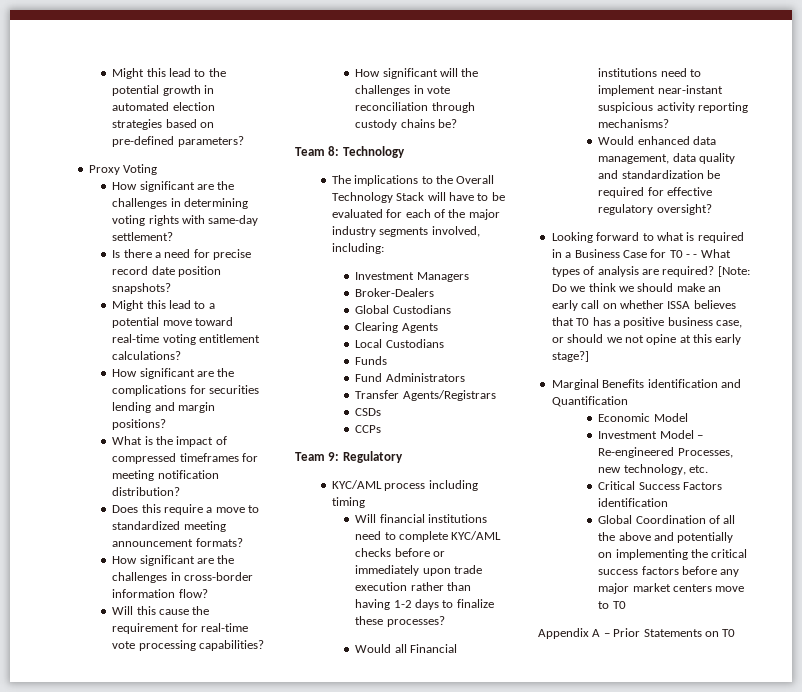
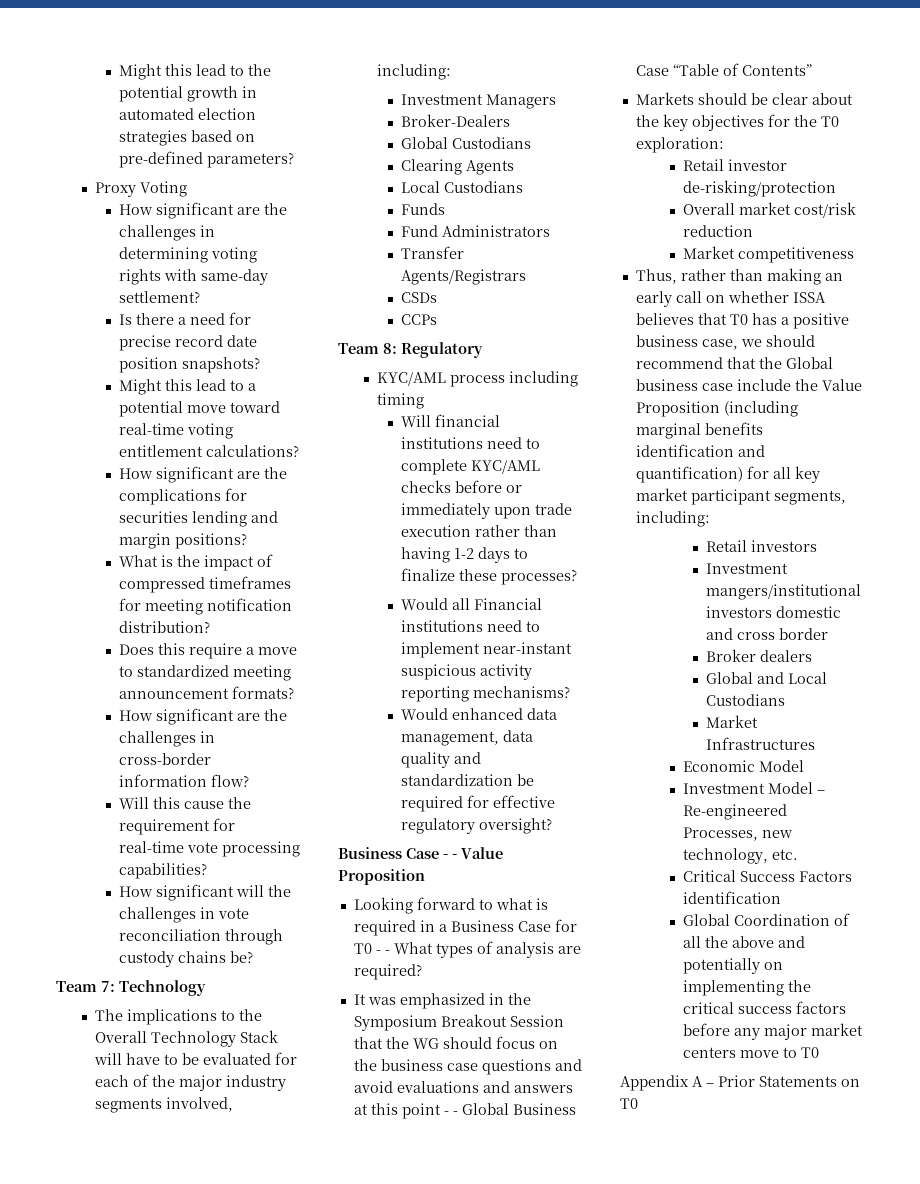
- Team 8: Technology
+ Team 7: Technology
- Team 9: Regulatory
+ Team 8: Regulatory
+ Business Case - - Value Proposition
- Looking forward to what is required in a Business Case for T0 - - What types of analysis are required? [Note: Do we think we should make an early call on whether ISSA believes that T0 has a positive business case, or should we not opine at this early stage?]
- Marginal Benefits identification and Quantification
+ Looking forward to what is required in a Business Case for T0 - - What types of analysis are required?
+ It was emphasized in the Symposium Breakout Session that the WG should focus on the business case questions and avoid evaluations and answers at this point - - Global Business Case “Table of Contents”
+ Markets should be clear about the key objectives for the T0 exploration:
+ Retail investor de-risking/protection
+ Overall market cost/risk reduction
+ Market competitiveness
+ Thus, rather than making an early call on whether ISSA believes that T0 has a positive business case, we should recommend that the Global business case include the Value Proposition (including marginal benefits identification and quantification) for all key market participant segments, including:
+ Retail investors
+ Investment mangers/institutional investors domestic and cross border
+ Broker dealers
+ Global and Local Custodians
+ Market Infrastructures

